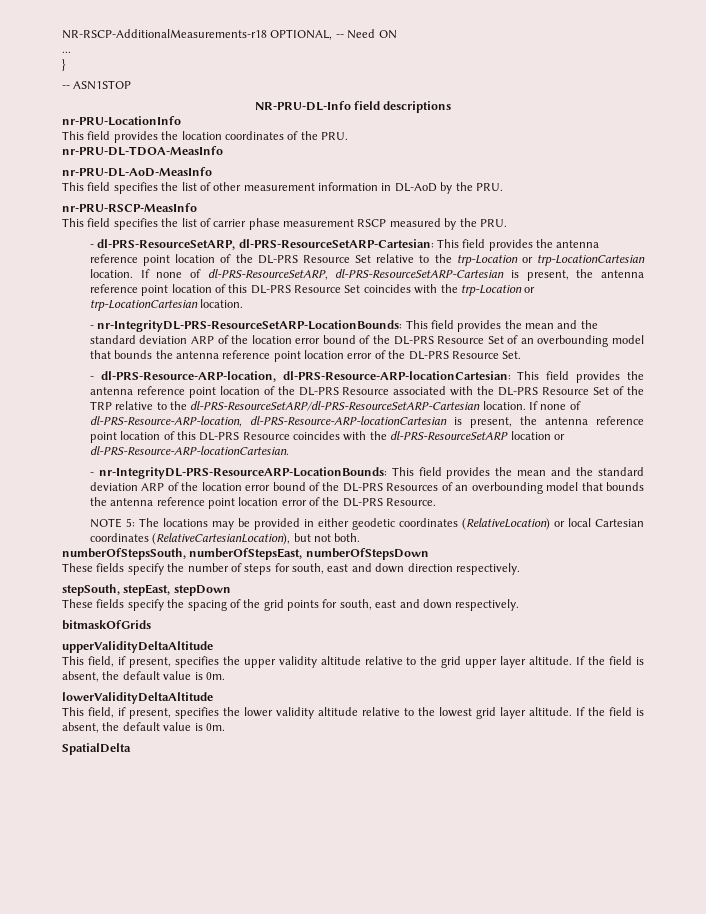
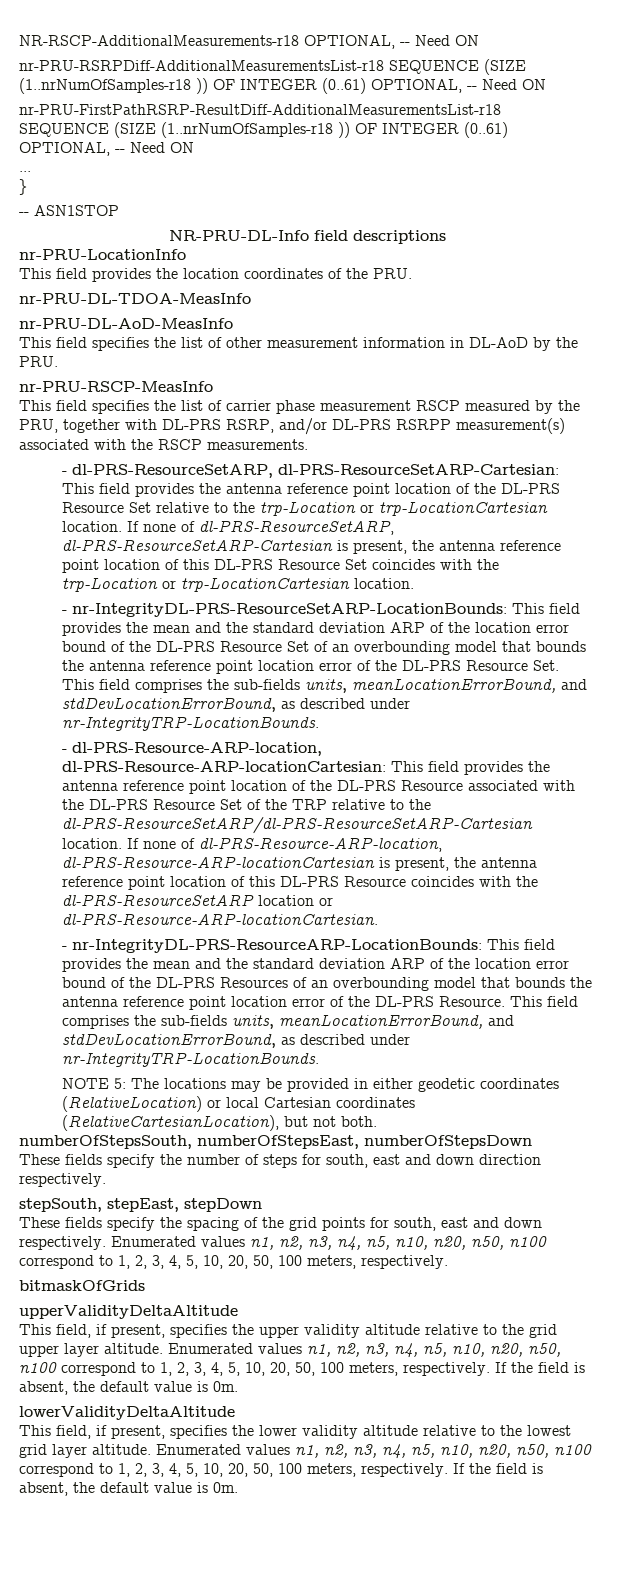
+ nr-PRU-RSRPDiff-AdditionalMeasurementsList-r18 SEQUENCE (SIZE (1..nrNumOfSamples-r18 )) OF INTEGER (0..61) OPTIONAL, -- Need ON
+ nr-PRU-FirstPathRSRP-ResultDiff-AdditionalMeasurementsList-r18 SEQUENCE (SIZE (1..nrNumOfSamples-r18 )) OF INTEGER (0..61) OPTIONAL, -- Need ON
- This field specifies the list of carrier phase measurement RSCP measured by the PRU.
+ This field specifies the list of carrier phase measurement RSCP measured by the PRU, together with DL-PRS RSRP, and/or DL-PRS RSRPP measurement(s) associated with the RSCP measurements.
- - nr-IntegrityDL-PRS-ResourceSetARP-LocationBounds: This field provides the mean and the standard deviation ARP of the location error bound of the DL-PRS Resource Set of an overbounding model that bounds the antenna reference point location error of the DL-PRS Resource Set.
+ - nr-IntegrityDL-PRS-ResourceSetARP-LocationBounds: This field provides the mean and the standard deviation ARP of the location error bound of the DL-PRS Resource Set of an overbounding model that bounds the antenna reference point location error of the DL-PRS Resource Set. This field comprises the sub-fields units, meanLocationErrorBound, and stdDevLocationErrorBound, as described under nr-IntegrityTRP-LocationBounds.
- - nr-IntegrityDL-PRS-ResourceARP-LocationBounds: This field provides the mean and the standard deviation ARP of the location error bound of the DL-PRS Resources of an overbounding model that bounds the antenna reference point location error of the DL-PRS Resource.
+ - nr-IntegrityDL-PRS-ResourceARP-LocationBounds: This field provides the mean and the standard deviation ARP of the location error bound of the DL-PRS Resources of an overbounding model that bounds the antenna reference point location error of the DL-PRS Resource. This field comprises the sub-fields units, meanLocationErrorBound, and stdDevLocationErrorBound, as described under nr-IntegrityTRP-LocationBounds.
- These fields specify the spacing of the grid points for south, east and down respectively.
+ These fields specify the spacing of the grid points for south, east and down respectively. Enumerated values n1, n2, n3, n4, n5, n10, n20, n50, n100 correspond to 1, 2, 3, 4, 5, 10, 20, 50, 100 meters, respectively.
- This field, if present, specifies the upper validity altitude relative to the grid upper layer altitude.
+ This field, if present, specifies the upper validity altitude relative to the grid upper layer altitude. Enumerated values n1, n2, n3, n4, n5, n10, n20, n50, n100 correspond to 1, 2, 3, 4, 5, 10, 20, 50, 100 meters, respectively.
- This field, if present, specifies the lower validity altitude relative to the lowest grid layer altitude.
+ This field, if present, specifies the lower validity altitude relative to the lowest grid layer altitude. Enumerated values n1, n2, n3, n4, n5, n10, n20, n50, n100 correspond to 1, 2, 3, 4, 5, 10, 20, 50, 100 meters, respectively.
- SpatialDelta

